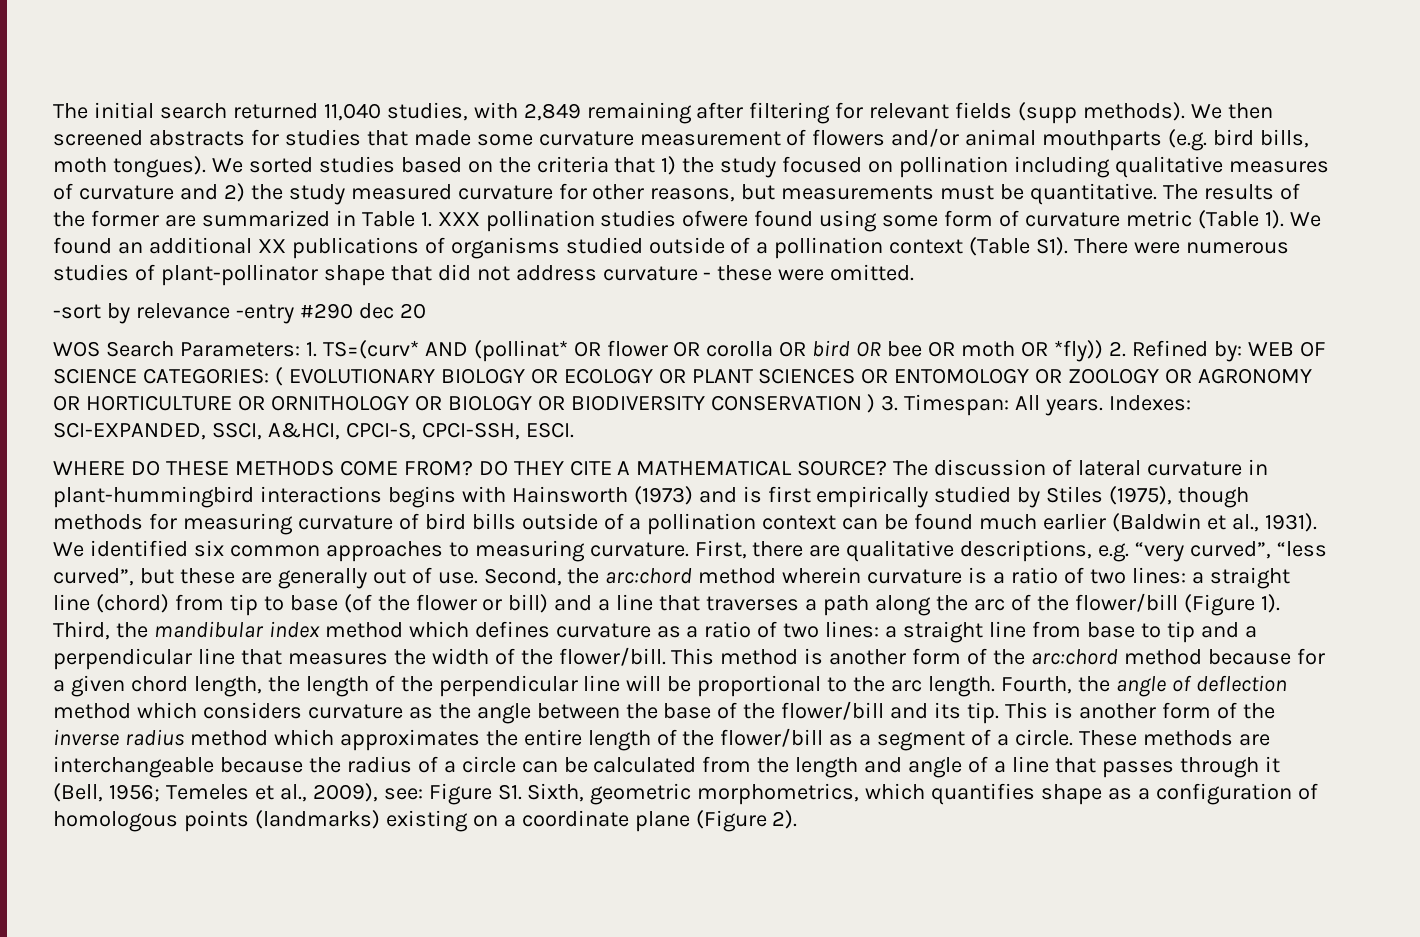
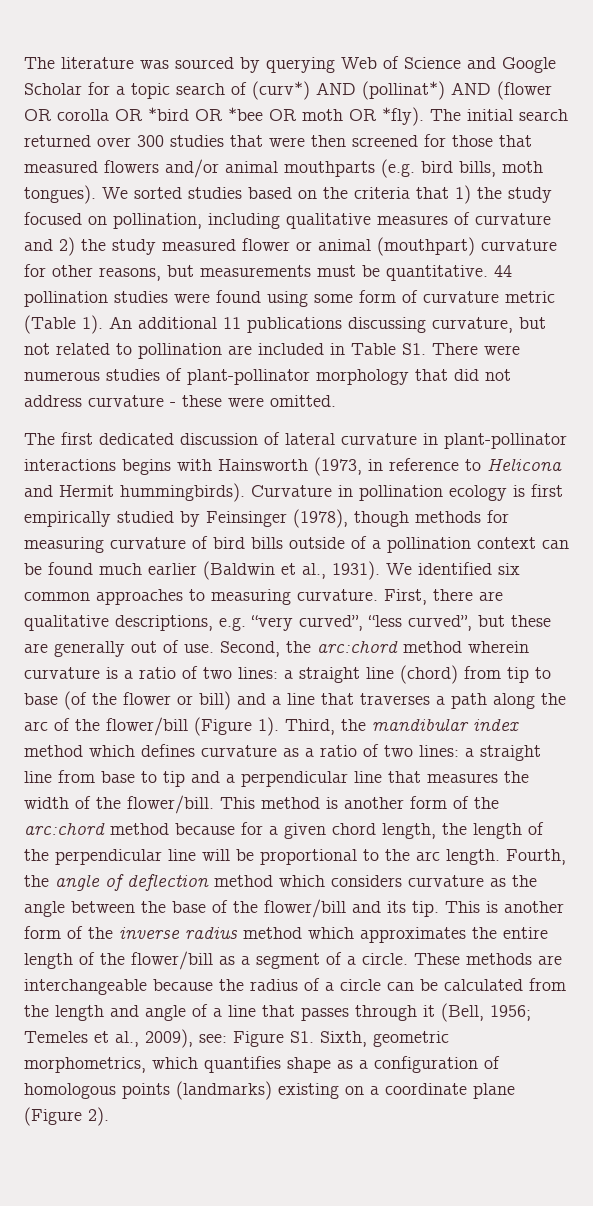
- The initial search returned 11,040 studies, with 2,849 remaining after filtering for relevant fields (supp methods). We then screened abstracts for studies that made some curvature measurement of flowers and/or animal mouthparts (e.g. bird bills, moth tongues).
+ The literature was sourced by querying Web of Science and Google Scholar for a topic search of (curv*) AND (pollinat*) AND (flower OR corolla OR *bird OR *bee OR moth OR *fly). The initial search returned over 300 studies that were then screened for those that measured flowers and/or animal mouthparts (e.g. bird bills, moth tongues).
- We sorted studies based on the criteria that 1) the study focused on pollination including qualitative measures of curvature and 2) the study measured curvature for other reasons, but measurements must be quantitative.
+ We sorted studies based on the criteria that 1) the study focused on pollination, including qualitative measures of curvature and 2) the study measured flower or animal (mouthpart) curvature for other reasons, but measurements must be quantitative.
- The results of the former are summarized in Table 1. XXX pollination studies ofwere found using some form of curvature metric (Table 1).
+ 44 pollination studies were found using some form of curvature metric (Table 1).
- We found an additional XX publications of organisms studied outside of a pollination context (Table S1). There were numerous studies of plant-pollinator shape that did not address curvature - these were omitted.
+ An additional 11 publications discussing curvature, but not related to pollination are included in Table S1. There were numerous studies of plant-pollinator morphology that did not address curvature - these were omitted.
- -sort by relevance -entry #290 dec 20
- WOS Search Parameters: 1. TS=(curv* AND (pollinat* OR flower OR corolla OR bird OR bee OR moth OR *fly)) 2. Refined by: WEB OF SCIENCE CATEGORIES: ( EVOLUTIONARY BIOLOGY OR ECOLOGY OR PLANT SCIENCES OR ENTOMOLOGY OR ZOOLOGY OR AGRONOMY OR HORTICULTURE OR ORNITHOLOGY OR BIOLOGY OR BIODIVERSITY CONSERVATION ) 3. Timespan: All years. Indexes: SCI-EXPANDED, SSCI, A&HCI, CPCI-S, CPCI-SSH, ESCI.
- WHERE DO THESE METHODS COME FROM? DO THEY CITE A MATHEMATICAL SOURCE? The discussion of lateral curvature in plant-hummingbird interactions begins with Hainsworth (1973) and is first empirically studied by Stiles (1975), though methods for measuring curvature of bird bills outside of a pollination context can be found much earlier (Baldwin et al., 1931).
+ The first dedicated discussion of lateral curvature in plant-pollinator interactions begins with Hainsworth (1973, in reference to Helicona and Hermit hummingbirds). Curvature in pollination ecology is first empirically studied by Feinsinger (1978), though methods for measuring curvature of bird bills outside of a pollination context can be found much earlier (Baldwin et al., 1931).

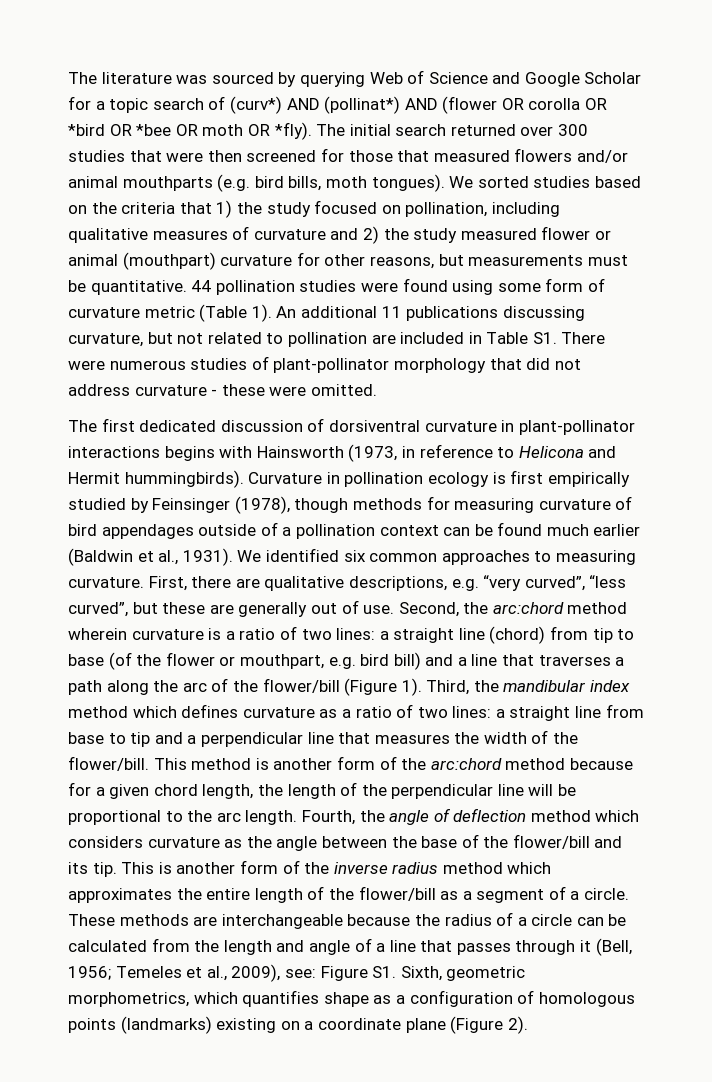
- The first dedicated discussion of lateral curvature in plant-pollinator interactions begins with Hainsworth (1973, in reference to Helicona and Hermit hummingbirds).
+ The first dedicated discussion of dorsiventral curvature in plant-pollinator interactions begins with Hainsworth (1973, in reference to Helicona and Hermit hummingbirds).
- Curvature in pollination ecology is first empirically studied by Feinsinger (1978), though methods for measuring curvature of bird bills outside of a pollination context can be found much earlier (Baldwin et al., 1931).
+ Curvature in pollination ecology is first empirically studied by Feinsinger (1978), though methods for measuring curvature of bird appendages outside of a pollination context can be found much earlier (Baldwin et al., 1931).
- Second, the arc:chord method wherein curvature is a ratio of two lines: a straight line (chord) from tip to base (of the flower or bill) and a line that traverses a path along the arc of the flower/bill (Figure 1).
+ Second, the arc:chord method wherein curvature is a ratio of two lines: a straight line (chord) from tip to base (of the flower or mouthpart, e.g. bird bill) and a line that traverses a path along the arc of the flower/bill (Figure 1).

